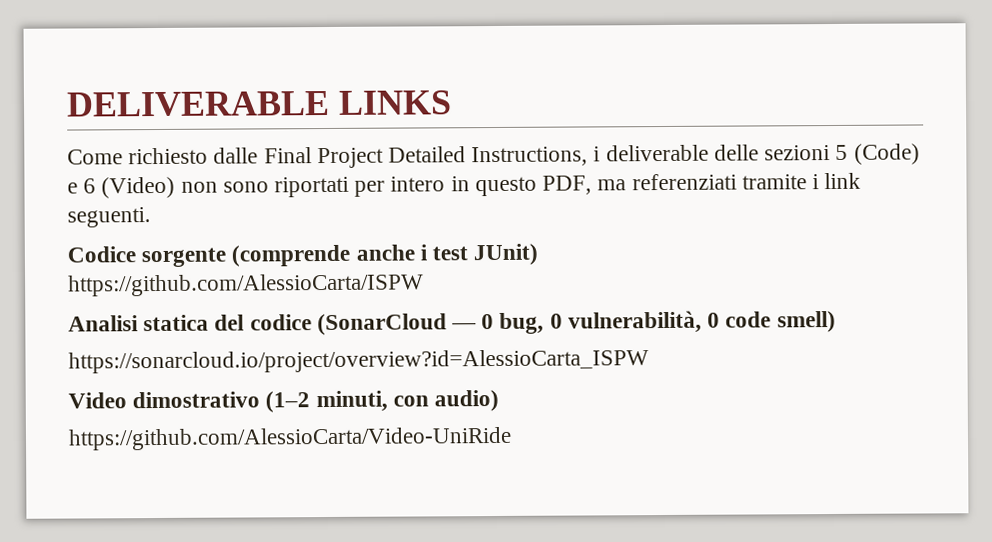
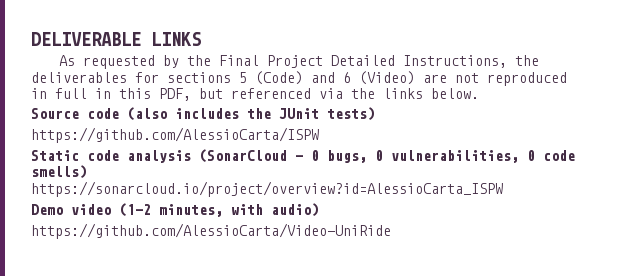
- Come richiesto dalle Final Project Detailed Instructions, i deliverable delle sezioni 5 (Code) e 6 (Video) non sono riportati per intero in questo PDF, ma referenziati tramite i link seguenti.
- Codice sorgente (comprende anche i test JUnit)
+ As requested by the Final Project Detailed Instructions, the deliverables for sections 5 (Code) and 6 (Video) are not reproduced in full in this PDF, but referenced via the links below.
+ Source code (also includes the JUnit tests)
  https://github.com/AlessioCarta/ISPW
- Analisi statica del codice (SonarCloud — 0 bug, 0 vulnerabilità, 0 code smell)
+ Static code analysis (SonarCloud — 0 bugs, 0 vulnerabilities, 0 code smells)
- Video dimostrativo (1–2 minuti, con audio)
+ Demo video (1–2 minutes, with audio)

